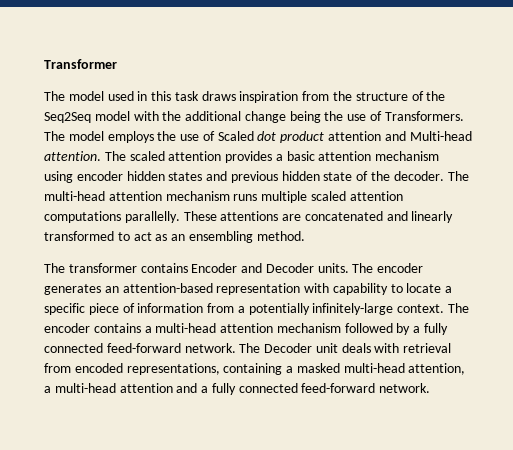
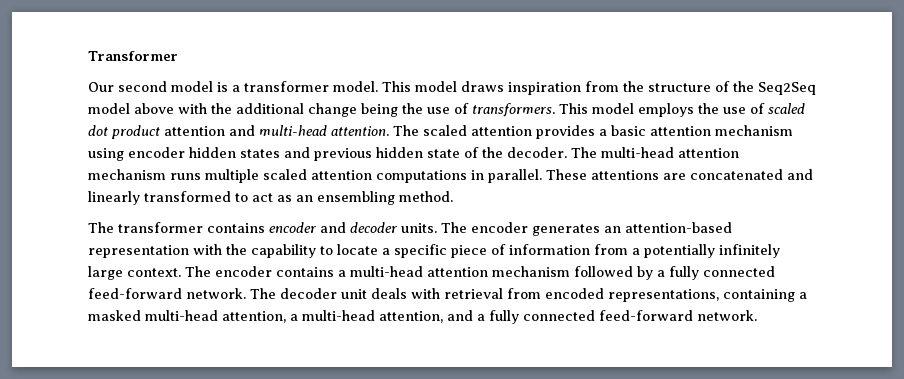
- The model used in this task draws inspiration from the structure of the Seq2Seq model with the additional change being the use of Transformers. The model employs the use of Scaled dot product attention and Multi-head attention.
+ Our second model is a transformer model. This model draws inspiration from the structure of the Seq2Seq model above with the additional change being the use of transformers. This model employs the use of scaled dot product attention and multi-head attention.
- The multi-head attention mechanism runs multiple scaled attention computations parallelly.
+ The multi-head attention mechanism runs multiple scaled attention computations in parallel.
- The transformer contains Encoder and Decoder units.
+ The transformer contains encoder and decoder units.
- The encoder generates an attention-based representation with capability to locate a specific piece of information from a potentially infinitely-large context.
+ The encoder generates an attention-based representation with the capability to locate a specific piece of information from a potentially infinitely large context.
- The Decoder unit deals with retrieval from encoded representations, containing a masked multi-head attention, a multi-head attention and a fully connected feed-forward network.
+ The decoder unit deals with retrieval from encoded representations, containing a masked multi-head attention, a multi-head attention, and a fully connected feed-forward network.

